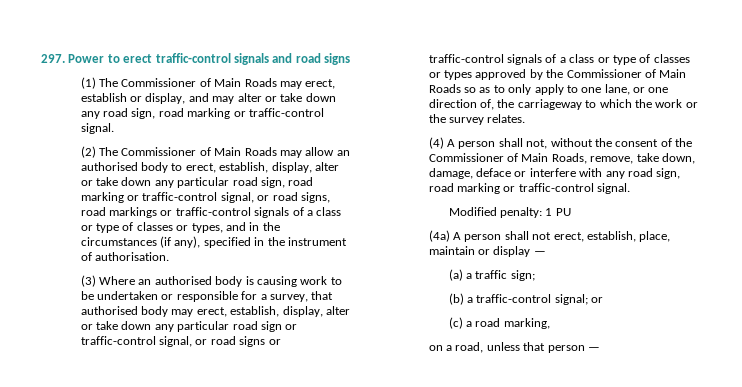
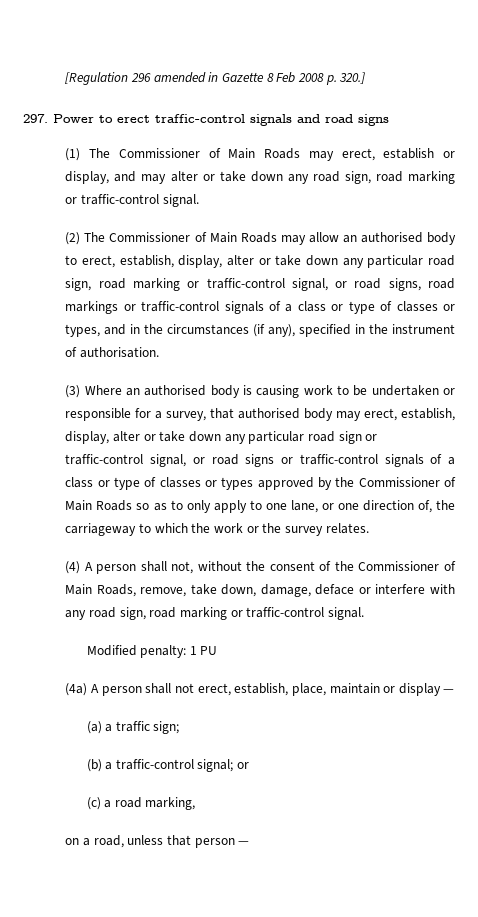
+ [Regulation 296 amended in Gazette 8 Feb 2008 p. 320.]

